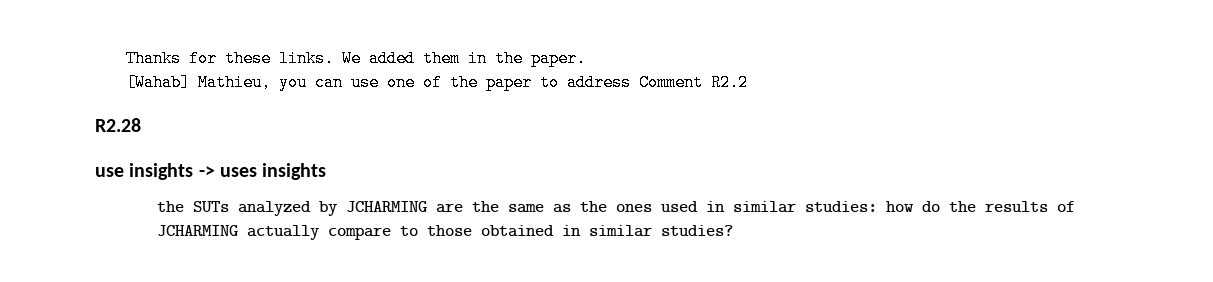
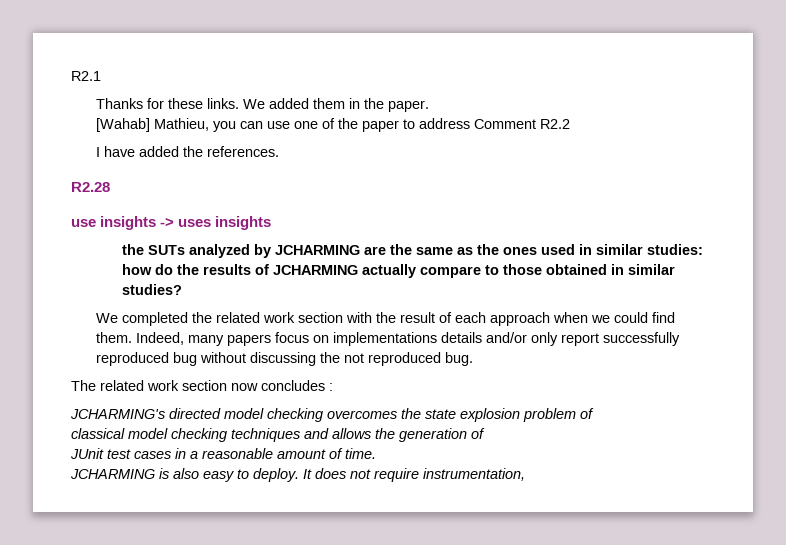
+ R2.1
+ I have added the references.
+ We completed the related work section with the result of each approach when we could find them. Indeed, many papers focus on implementations details and/or only report successfully reproduced bug without discussing the not reproduced bug.
+ The related work section now concludes :
+ JCHARMING's directed model checking overcomes the state explosion problem of
+ classical model checking techniques and allows the generation of
+ JUnit test cases in a reasonable amount of time.
+ JCHARMING is also easy to deploy. It does not require instrumentation,

